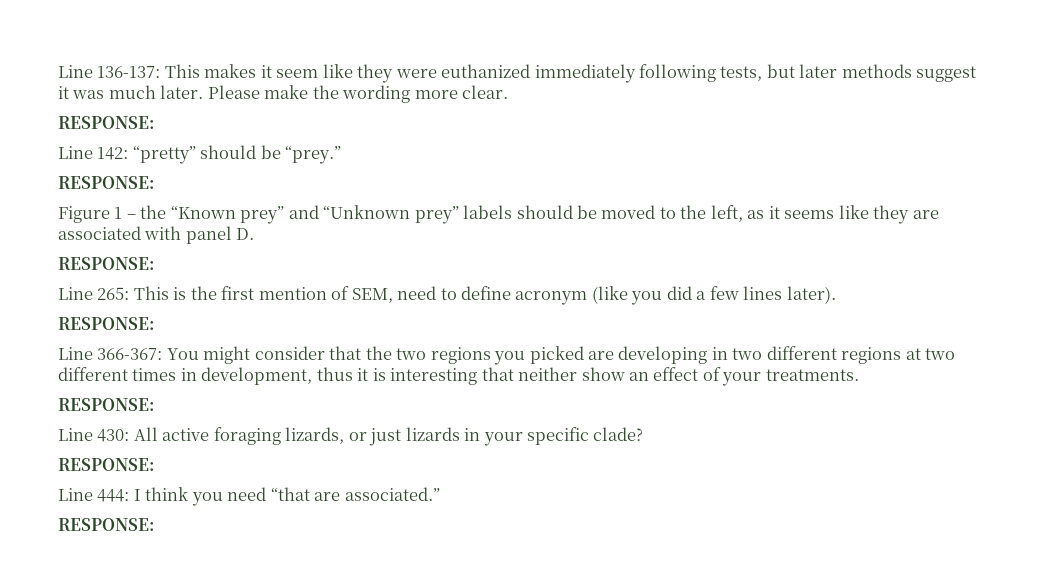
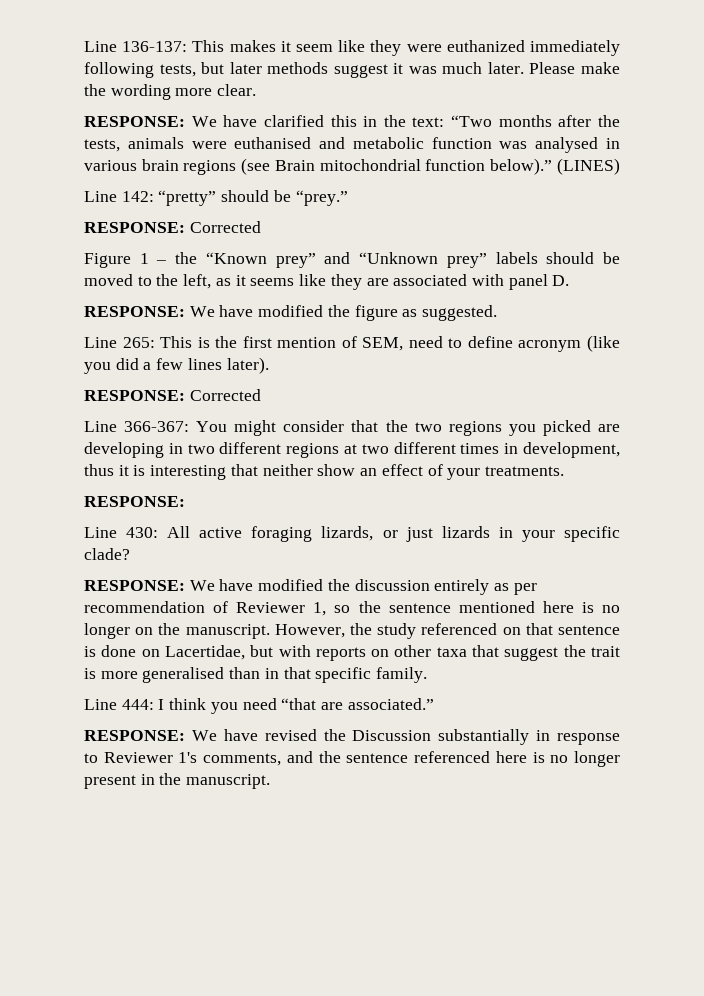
  Please make the wording more clear.
- RESPONSE:
+ RESPONSE: We have clarified this in the text: “Two months after the tests, animals were euthanised and metabolic function was analysed in various brain regions (see Brain mitochondrial function below).” (LINES)
  Line 142: “pretty” should be “prey.”
- RESPONSE:
+ RESPONSE: Corrected
  Figure 1 – the “Known prey” and “Unknown prey” labels should be moved to the left, as it seems like they are associated with panel D.
- RESPONSE:
+ RESPONSE: We have modified the figure as suggested.
  Line 265: This is the first mention of SEM, need to define acronym (like you did a few lines later).
- RESPONSE:
+ RESPONSE: Corrected
  Line 430: All active foraging lizards, or just lizards in your specific clade?
- RESPONSE:
+ RESPONSE: We have modified the discussion entirely as per recommendation of Reviewer 1, so the sentence mentioned here is no longer on the manuscript. However, the study referenced on that sentence is done on Lacertidae, but with reports on other taxa that suggest the trait is more generalised than in that specific family.
  Line 444: I think you need “that are associated.”
- RESPONSE:
+ RESPONSE: We have revised the Discussion substantially in response to Reviewer 1's comments, and the sentence referenced here is no longer present in the manuscript.

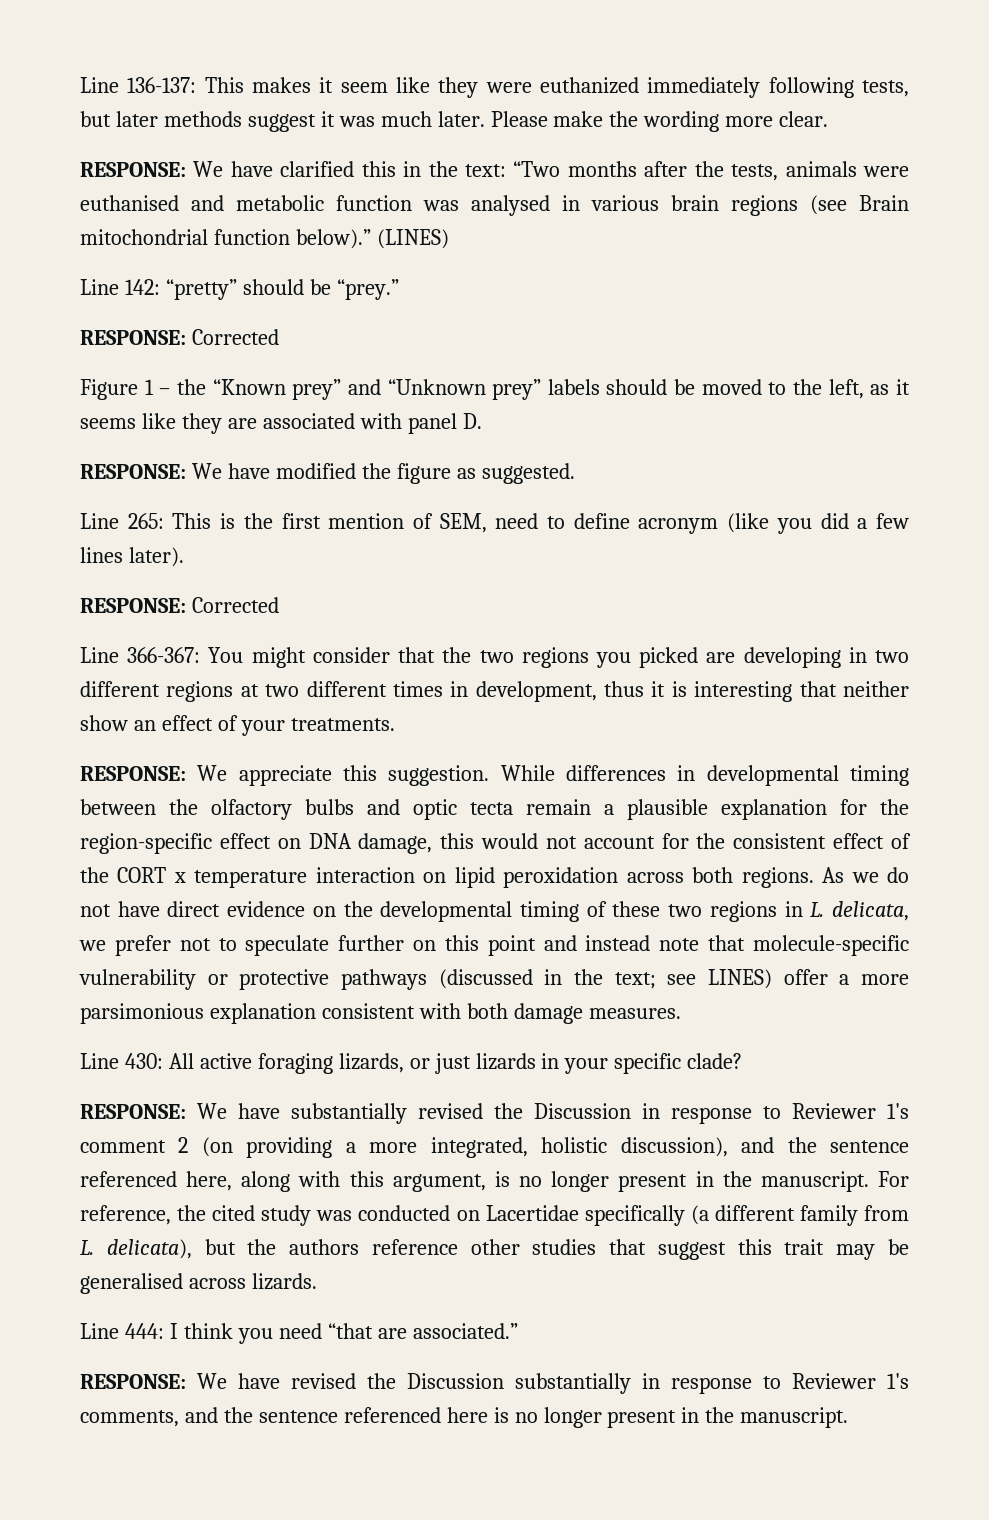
  Line 366-367: You might consider that the two regions you picked are developing in two different regions at two different times in development, thus it is interesting that neither show an effect of your treatments.
- RESPONSE:
+ RESPONSE: We appreciate this suggestion. While differences in developmental timing between the olfactory bulbs and optic tecta remain a plausible explanation for the region-specific effect on DNA damage, this would not account for the consistent effect of the CORT x temperature interaction on lipid peroxidation across both regions. As we do not have direct evidence on the developmental timing of these two regions in L. delicata, we prefer not to speculate further on this point and instead note that molecule-specific vulnerability or protective pathways (discussed in the text; see LINES) offer a more parsimonious explanation consistent with both damage measures.
- RESPONSE: We have modified the discussion entirely as per recommendation of Reviewer 1, so the sentence mentioned here is no longer on the manuscript. However, the study referenced on that sentence is done on Lacertidae, but with reports on other taxa that suggest the trait is more generalised than in that specific family.
+ RESPONSE: We have substantially revised the Discussion in response to Reviewer 1's comment 2 (on providing a more integrated, holistic discussion), and the sentence referenced here, along with this argument, is no longer present in the manuscript. For reference, the cited study was conducted on Lacertidae specifically (a different family from L. delicata), but the authors reference other studies that suggest this trait may be generalised across lizards.

